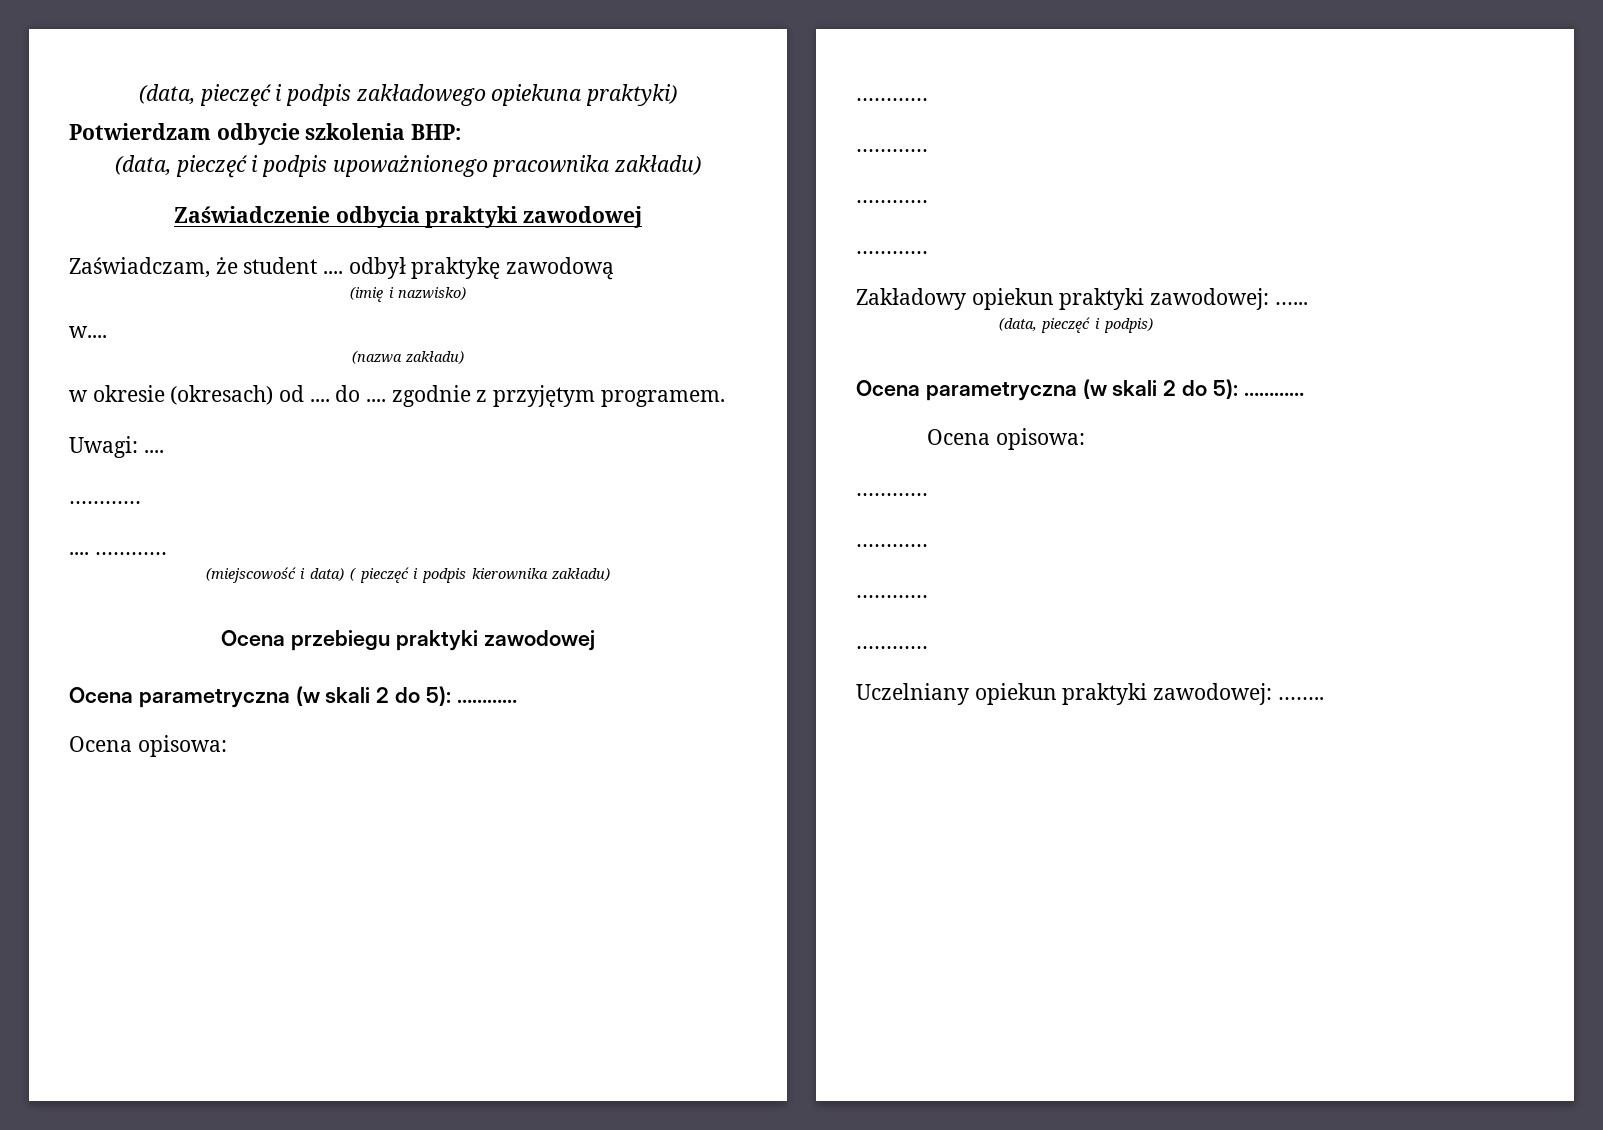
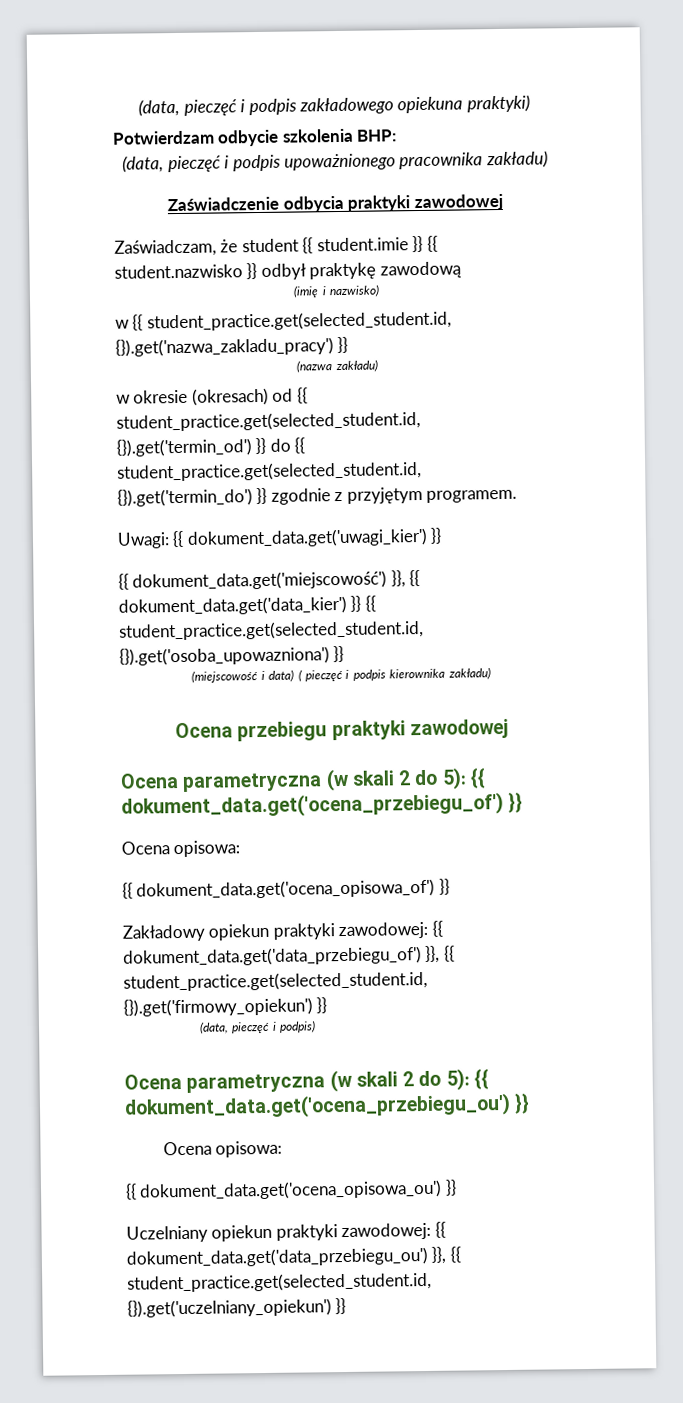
- Zaświadczam, że student .... odbył praktykę zawodową
+ Zaświadczam, że student {{ student.imie }} {{ student.nazwisko }} odbył praktykę zawodową
- w....
+ w {{ student_practice.get(selected_student.id, {}).get('nazwa_zakladu_pracy') }}
- w okresie (okresach) od .... do .... zgodnie z przyjętym programem.
+ w okresie (okresach) od {{ student_practice.get(selected_student.id, {}).get('termin_od') }} do {{ student_practice.get(selected_student.id, {}).get('termin_do') }} zgodnie z przyjętym programem.
- Uwagi: ....
- …………
- .... …………
+ Uwagi: {{ dokument_data.get('uwagi_kier') }}
+ {{ dokument_data.get('miejscowość') }}, {{ dokument_data.get('data_kier') }} {{ student_practice.get(selected_student.id, {}).get('osoba_upowazniona') }}
  Ocena przebiegu praktyki zawodowej
- Ocena parametryczna (w skali 2 do 5): …………
+ Ocena parametryczna (w skali 2 do 5): {{ dokument_data.get('ocena_przebiegu_of') }}
  Ocena opisowa:
- …………
- …………
- …………
- …………
+ {{ dokument_data.get('ocena_opisowa_of') }}
- Zakładowy opiekun praktyki zawodowej: …...
+ Zakładowy opiekun praktyki zawodowej: {{ dokument_data.get('data_przebiegu_of') }}, {{ student_practice.get(selected_student.id, {}).get('firmowy_opiekun') }}
  (data, pieczęć i podpis)
- Ocena parametryczna (w skali 2 do 5): …………
+ Ocena parametryczna (w skali 2 do 5): {{ dokument_data.get('ocena_przebiegu_ou') }}
  Ocena opisowa:
- …………
- …………
- …………
- …………
+ {{ dokument_data.get('ocena_opisowa_ou') }}
- Uczelniany opiekun praktyki zawodowej: ……..
+ Uczelniany opiekun praktyki zawodowej: {{ dokument_data.get('data_przebiegu_ou') }}, {{ student_practice.get(selected_student.id, {}).get('uczelniany_opiekun') }}

